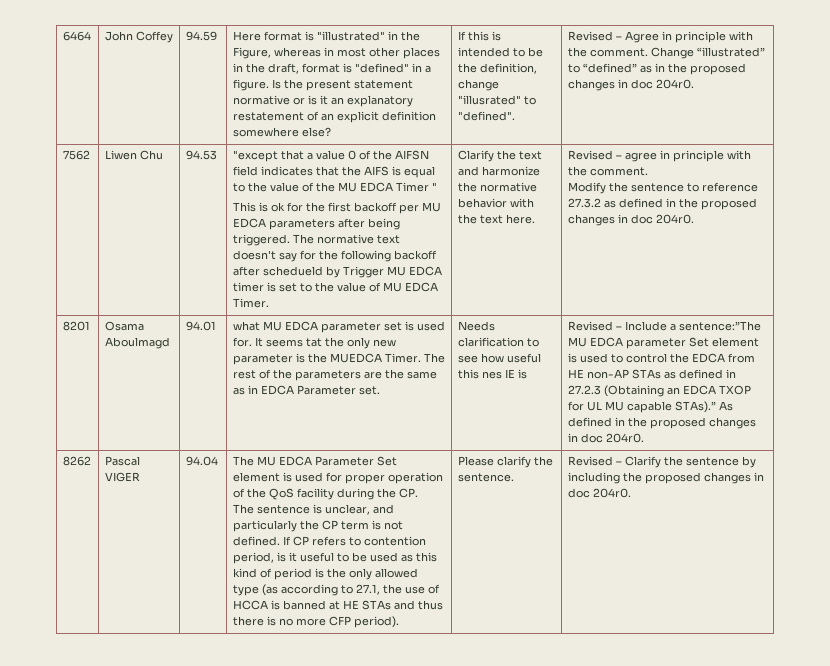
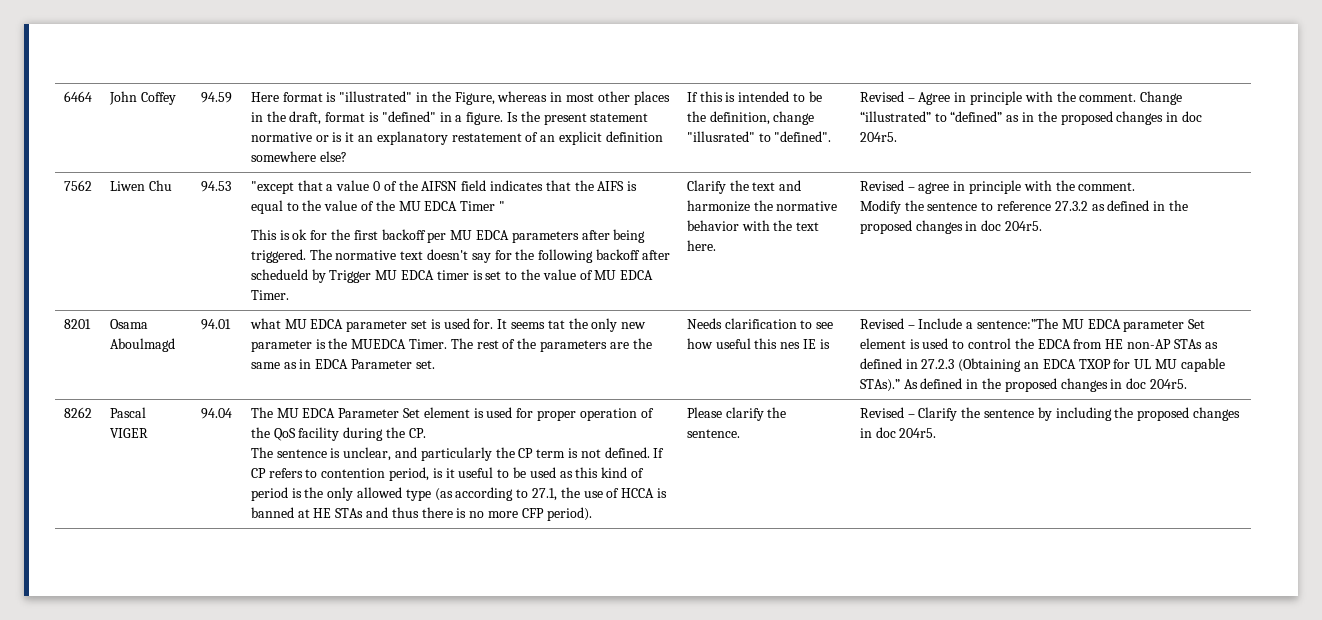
- Change “illustrated” to “defined” as in the proposed changes in doc 204r0.
+ Change “illustrated” to “defined” as in the proposed changes in doc 204r5.
- Modify the sentence to reference 27.3.2 as defined in the proposed changes in doc 204r0.
+ Modify the sentence to reference 27.3.2 as defined in the proposed changes in doc 204r5.
- As defined in the proposed changes in doc 204r0.
+ As defined in the proposed changes in doc 204r5.
- Revised – Clarify the sentence by including the proposed changes in doc 204r0.
+ Revised – Clarify the sentence by including the proposed changes in doc 204r5.

